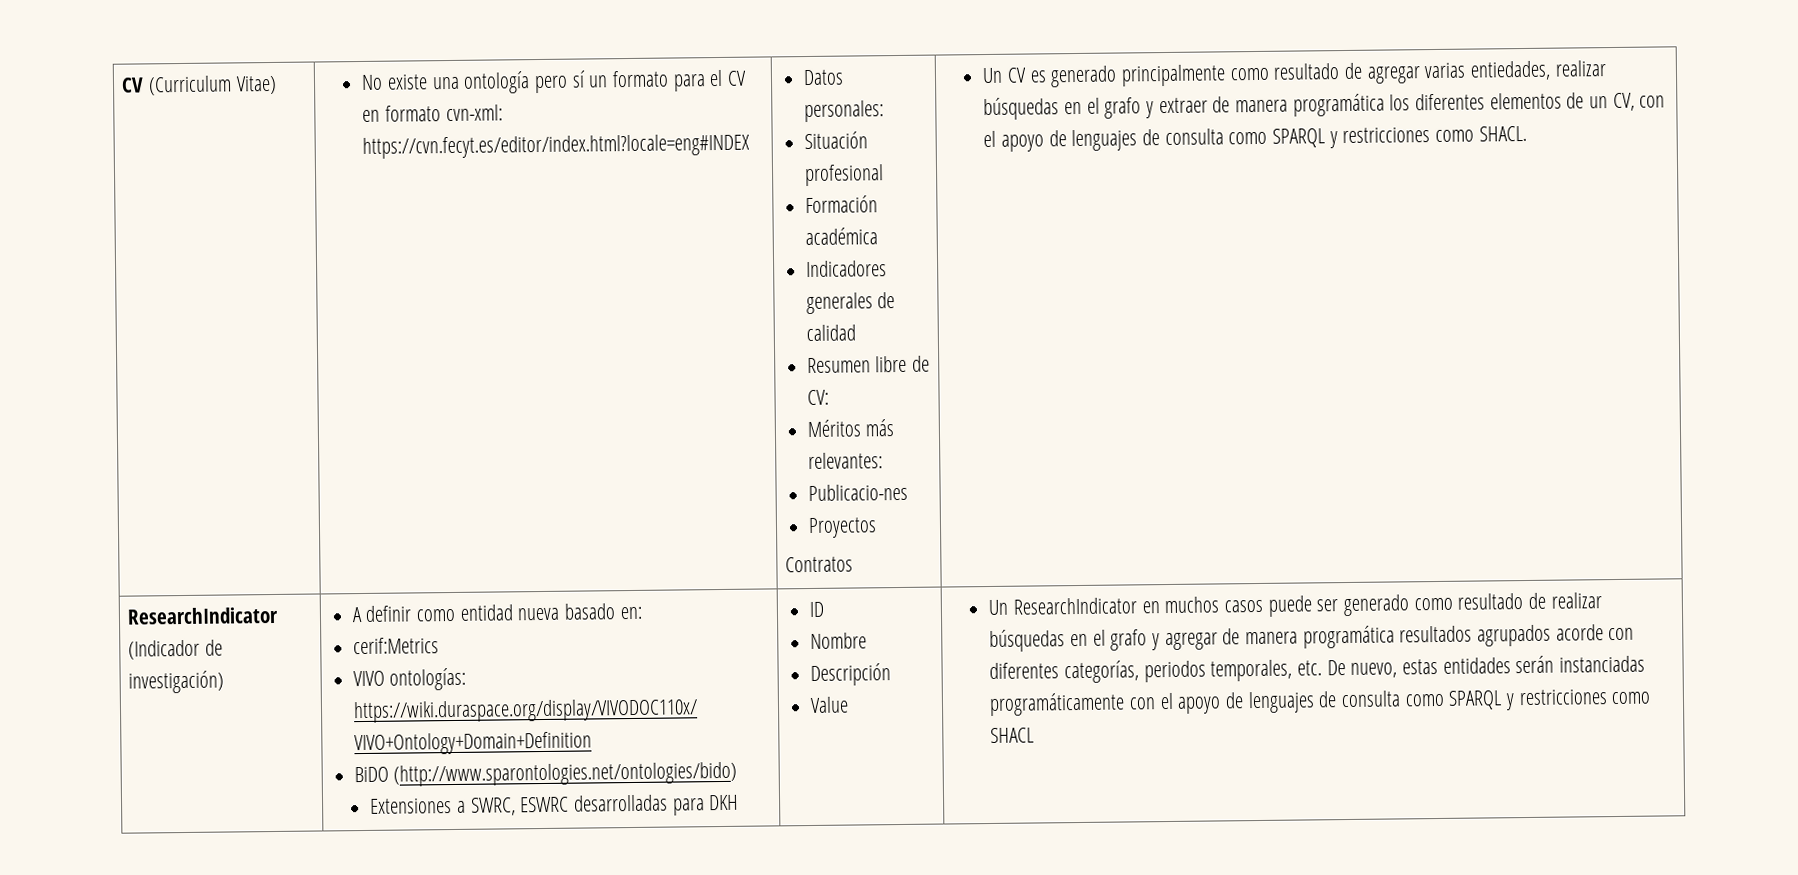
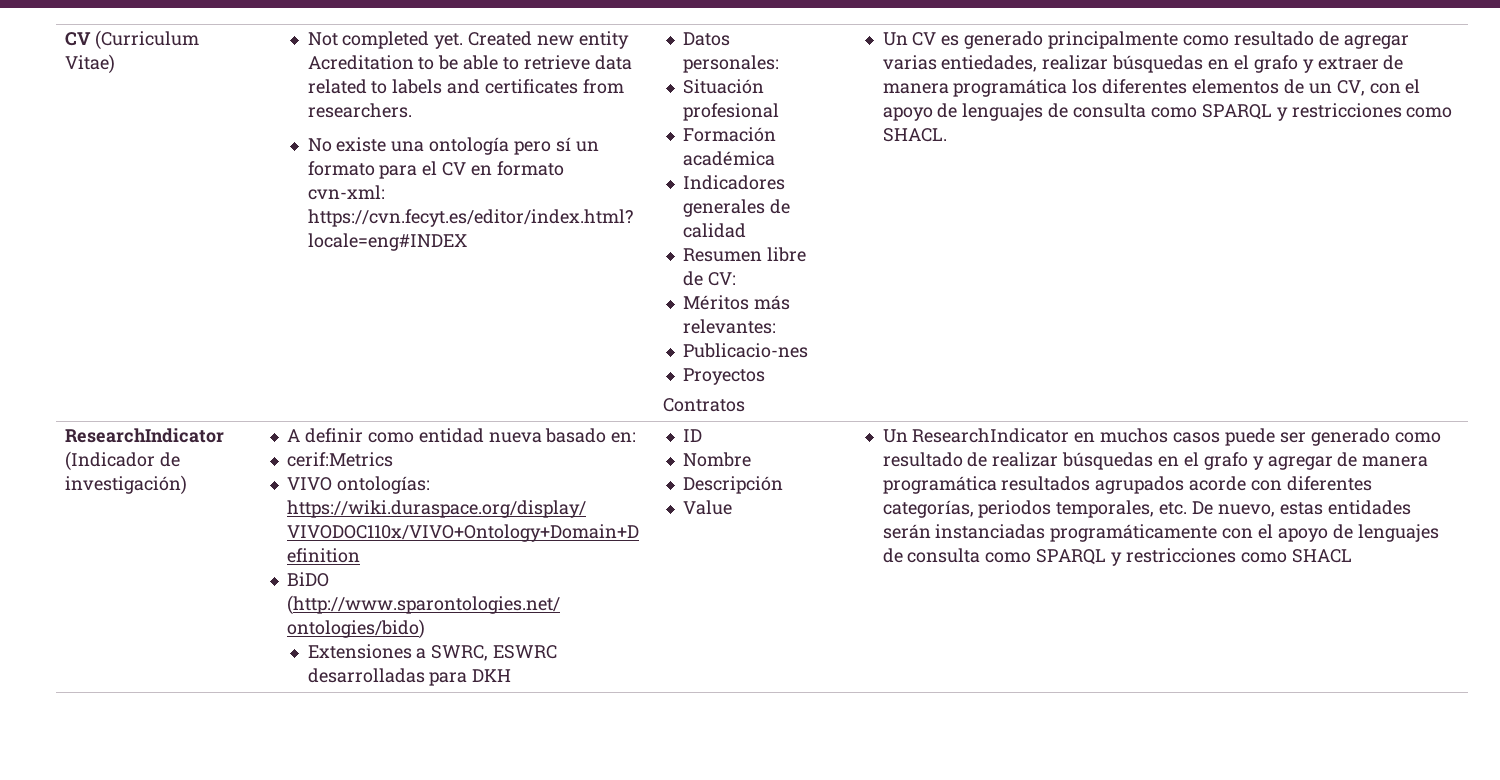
+ Not completed yet. Created new entity Acreditation to be able to retrieve data related to labels and certificates from researchers.

